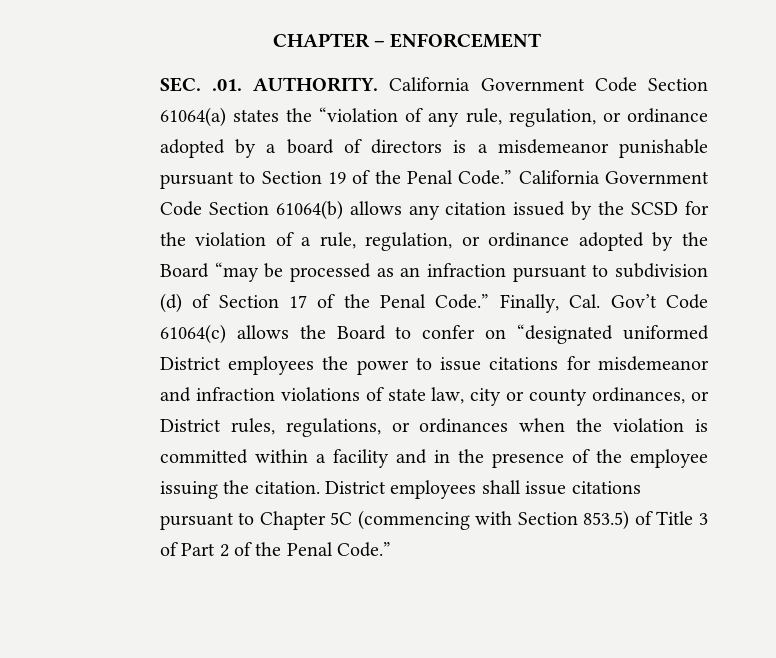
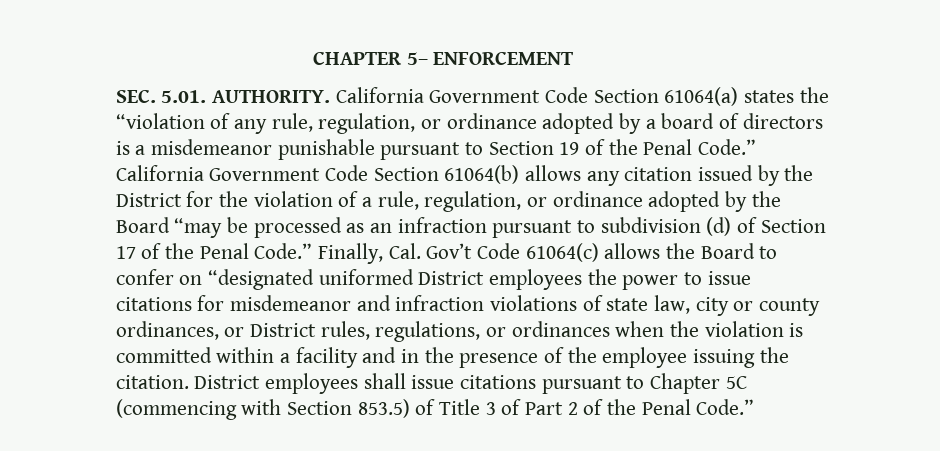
- CHAPTER – ENFORCEMENT
+ CHAPTER 5– ENFORCEMENT
- SEC. .01. AUTHORITY.
+ SEC. 5.01. AUTHORITY.
- California Government Code Section 61064(b) allows any citation issued by the SCSD for the violation of a rule, regulation, or ordinance adopted by the Board “may be processed as an infraction pursuant to subdivision (d) of Section 17 of the Penal Code.”
+ California Government Code Section 61064(b) allows any citation issued by the District for the violation of a rule, regulation, or ordinance adopted by the Board “may be processed as an infraction pursuant to subdivision (d) of Section 17 of the Penal Code.”

